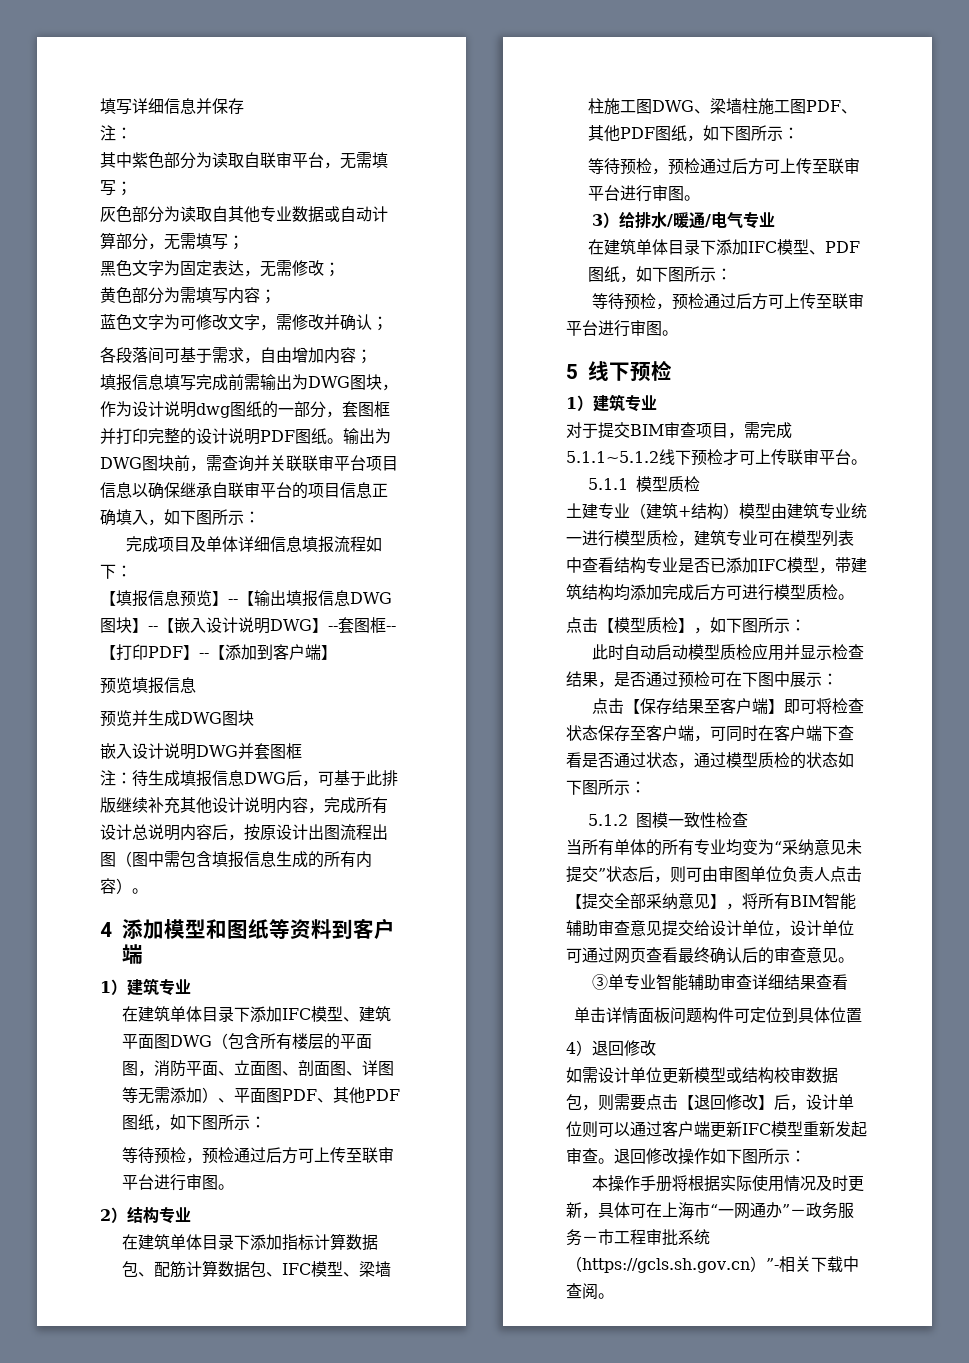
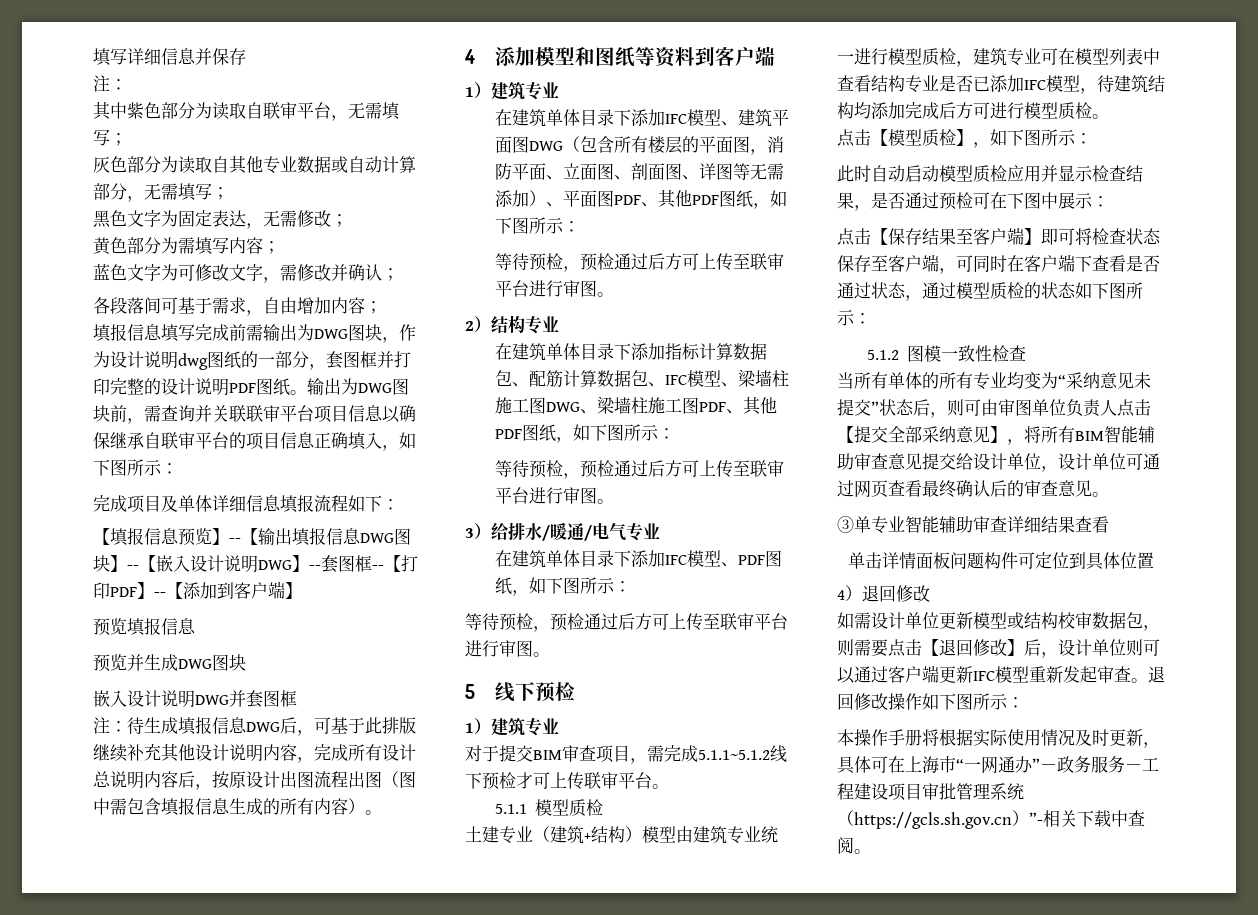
- 土建专业（建筑+结构）模型由建筑专业统一进行模型质检，建筑专业可在模型列表中查看结构专业是否已添加IFC模型，带建筑结构均添加完成后方可进行模型质检。
+ 土建专业（建筑+结构）模型由建筑专业统一进行模型质检，建筑专业可在模型列表中查看结构专业是否已添加IFC模型，待建筑结构均添加完成后方可进行模型质检。
- 本操作手册将根据实际使用情况及时更新，具体可在上海市“一网通办”－政务服务－市工程审批系统（https://gcls.sh.gov.cn）”-相关下载中查阅。
+ 本操作手册将根据实际使用情况及时更新，具体可在上海市“一网通办”－政务服务－工程建设项目审批管理系统（https://gcls.sh.gov.cn）”-相关下载中查阅。

